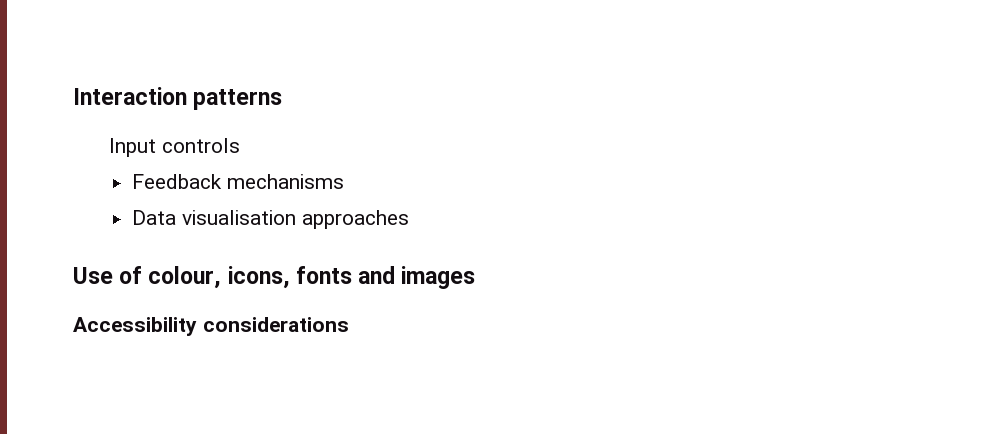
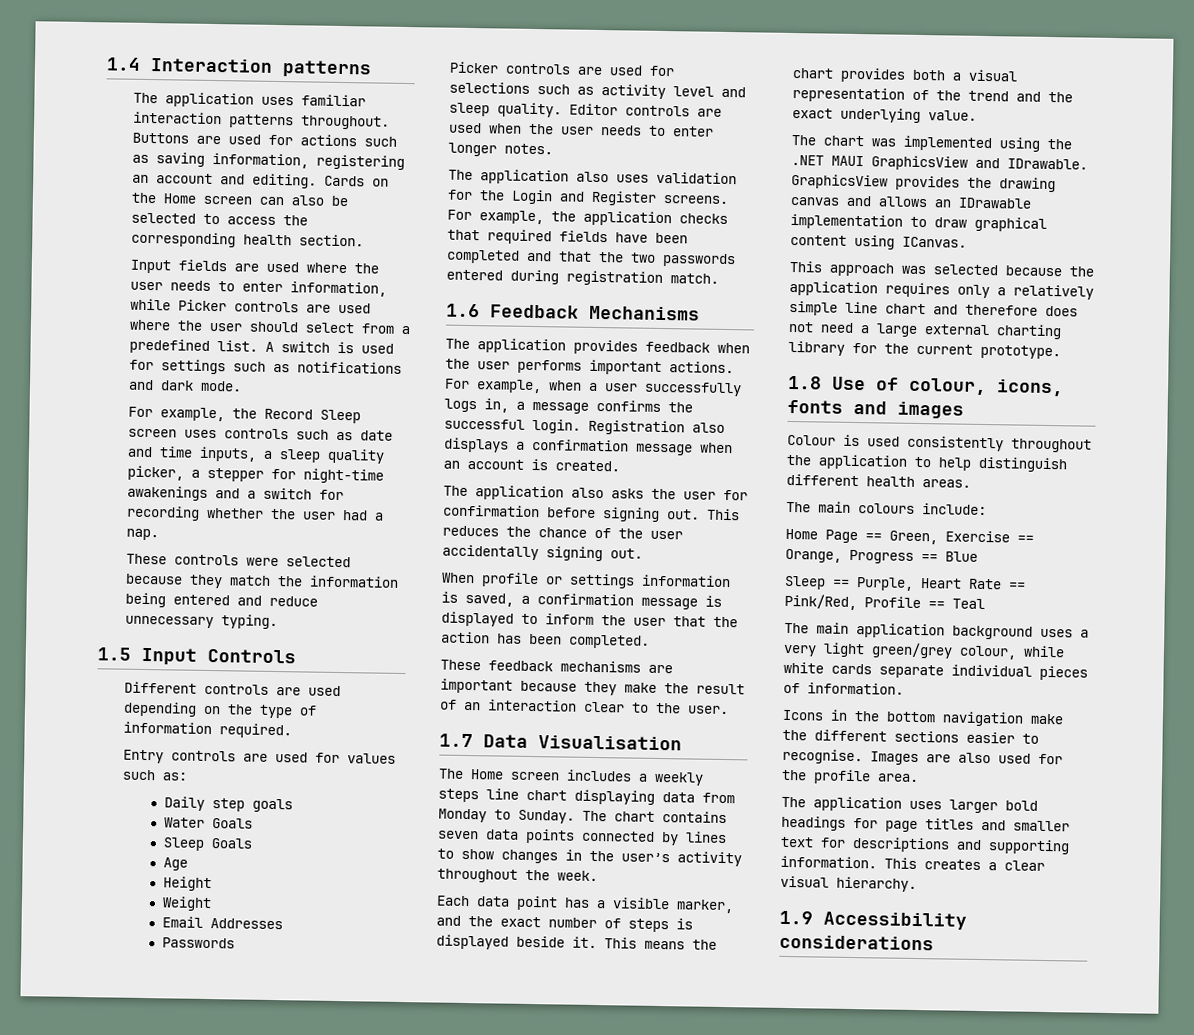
- Interaction patterns
+ 1.4 Interaction patterns
- Input controls
- Feedback mechanisms
- Data visualisation approaches
- Use of colour, icons, fonts and images
+ The application uses familiar interaction patterns throughout. Buttons are used for actions such as saving information, registering an account and editing. Cards on the Home screen can also be selected to access the corresponding health section.
+ Input fields are used where the user needs to enter information, while Picker controls are used where the user should select from a predefined list. A switch is used for settings such as notifications and dark mode.
+ For example, the Record Sleep screen uses controls such as date and time inputs, a sleep quality picker, a stepper for night-time awakenings and a switch for recording whether the user had a nap.
+ These controls were selected because they match the information being entered and reduce unnecessary typing.
+ 1.5 Input Controls
+ Different controls are used depending on the type of information required.
+ Entry controls are used for values such as:
+ Daily step goals
+ Water Goals
+ Sleep Goals
+ Age
+ Height
+ Weight
+ Email Addresses
+ Passwords
+ Picker controls are used for selections such as activity level and sleep quality. Editor controls are used when the user needs to enter longer notes.
+ The application also uses validation for the Login and Register screens. For example, the application checks that required fields have been completed and that the two passwords entered during registration match.
+ 1.6 Feedback Mechanisms
+ The application provides feedback when the user performs important actions. For example, when a user successfully logs in, a message confirms the successful login. Registration also displays a confirmation message when an account is created.
+ The application also asks the user for confirmation before signing out. This reduces the chance of the user accidentally signing out.
+ When profile or settings information is saved, a confirmation message is displayed to inform the user that the action has been completed.
+ These feedback mechanisms are important because they make the result of an interaction clear to the user.
+ 1.7 Data Visualisation
+ The Home screen includes a weekly steps line chart displaying data from Monday to Sunday. The chart contains seven data points connected by lines to show changes in the user’s activity throughout the week.
+ Each data point has a visible marker, and the exact number of steps is displayed beside it. This means the chart provides both a visual representation of the trend and the exact underlying value.
+ The chart was implemented using the .NET MAUI GraphicsView and IDrawable. GraphicsView provides the drawing canvas and allows an IDrawable implementation to draw graphical content using ICanvas.
+ This approach was selected because the application requires only a relatively simple line chart and therefore does not need a large external charting library for the current prototype.
+ 1.8 Use of colour, icons, fonts and images
- Accessibility considerations
+ Colour is used consistently throughout the application to help distinguish different health areas.
+ The main colours include:
+ Home Page == Green, Exercise == Orange, Progress == Blue
+ Sleep == Purple, Heart Rate == Pink/Red, Profile == Teal
+ The main application background uses a very light green/grey colour, while white cards separate individual pieces of information.
+ Icons in the bottom navigation make the different sections easier to recognise. Images are also used for the profile area.
+ The application uses larger bold headings for page titles and smaller text for descriptions and supporting information. This creates a clear visual hierarchy.
+ 1.9 Accessibility considerations

